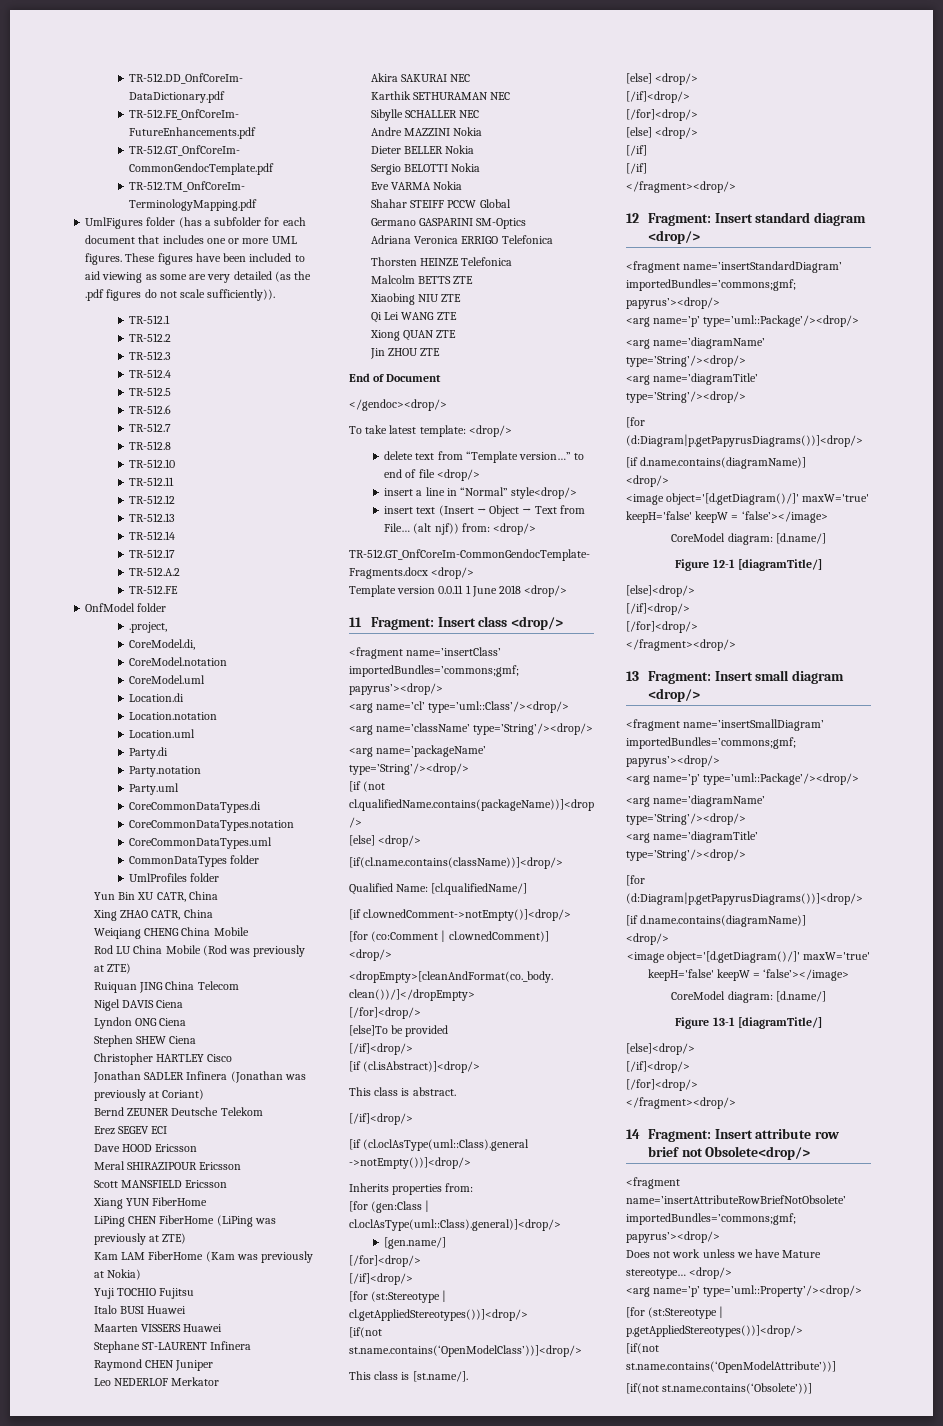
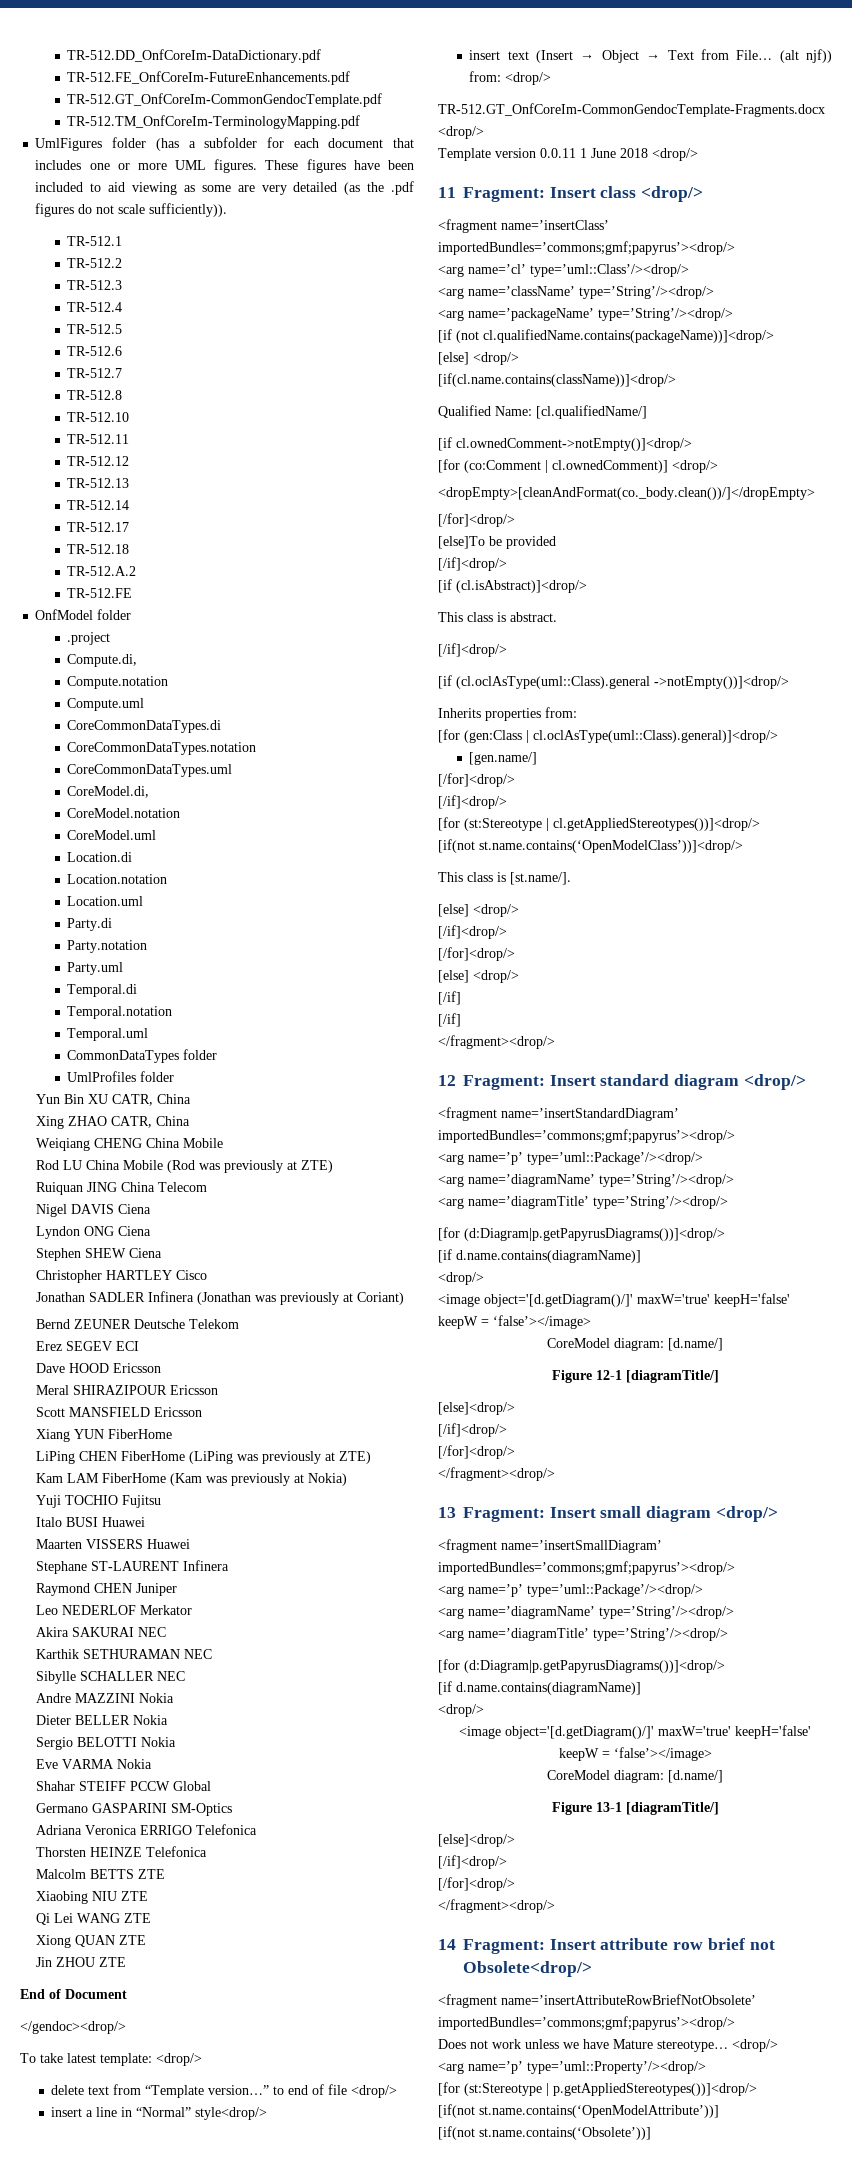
+ TR-512.18
- .project,
+ .project
+ Compute.di,
+ Compute.notation
+ Compute.uml
+ CoreCommonDataTypes.di
+ CoreCommonDataTypes.notation
+ CoreCommonDataTypes.uml
- CoreCommonDataTypes.di
- CoreCommonDataTypes.notation
- CoreCommonDataTypes.uml
+ Temporal.di
+ Temporal.notation
+ Temporal.uml

